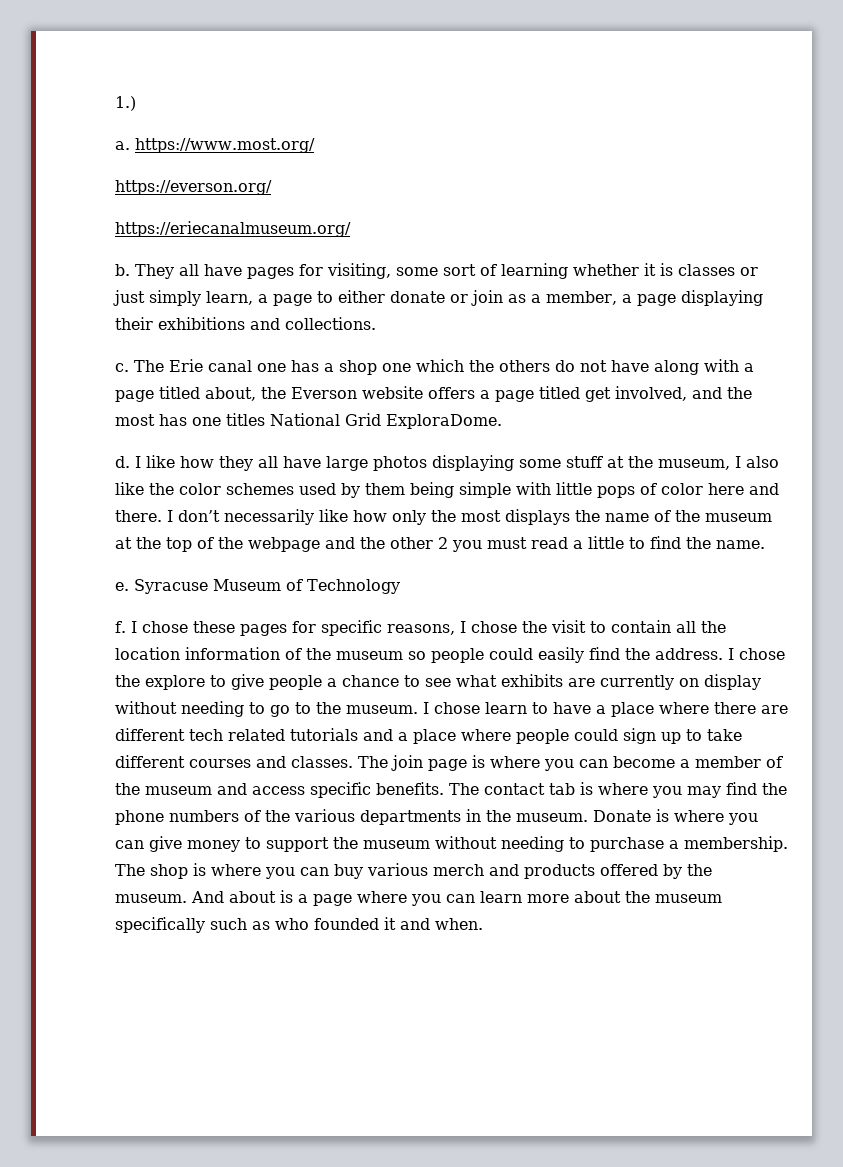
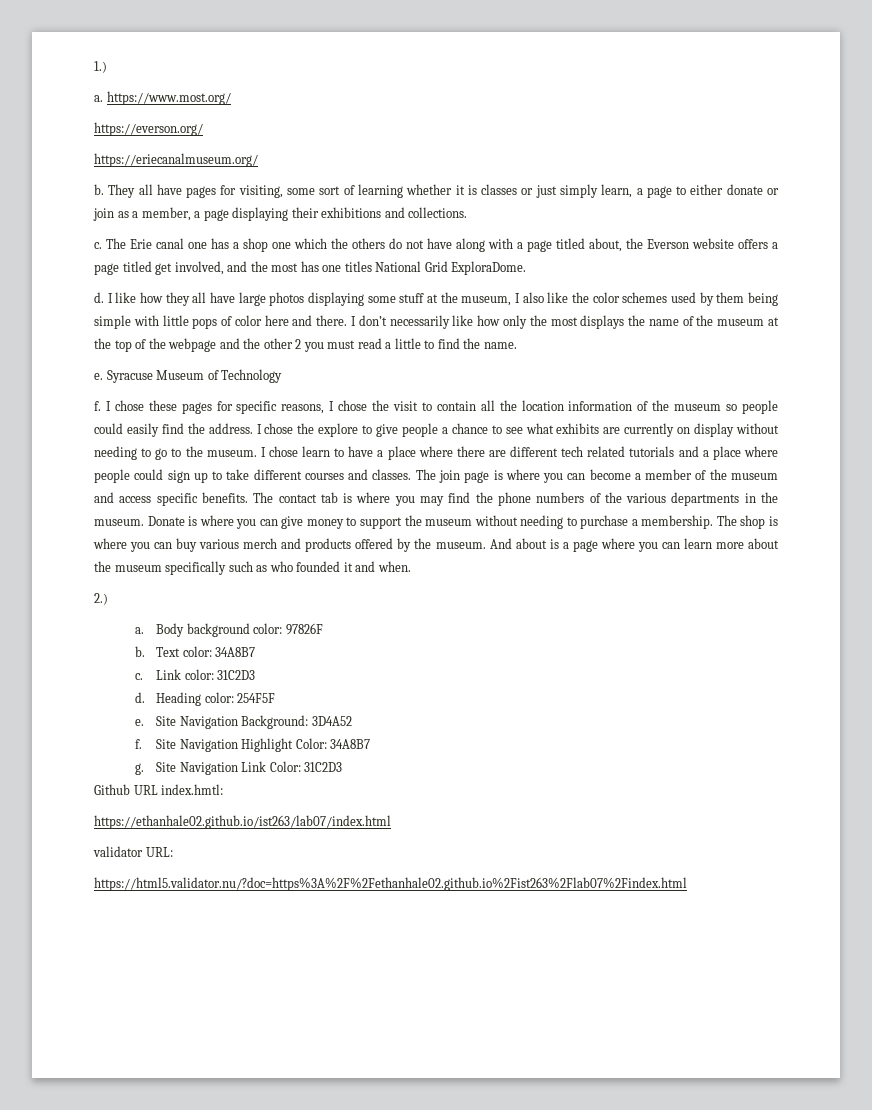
+ 2.)
+ a. Body background color: 97826F
+ b. Text color: 34A8B7
+ c. Link color: 31C2D3
+ d. Heading color: 254F5F
+ e. Site Navigation Background: 3D4A52
+ f. Site Navigation Highlight Color: 34A8B7
+ g. Site Navigation Link Color: 31C2D3
+ Github URL index.hmtl:
+ https://ethanhale02.github.io/ist263/lab07/index.html
+ validator URL:
+ https://html5.validator.nu/?doc=https%3A%2F%2Fethanhale02.github.io%2Fist263%2Flab07%2Findex.html

